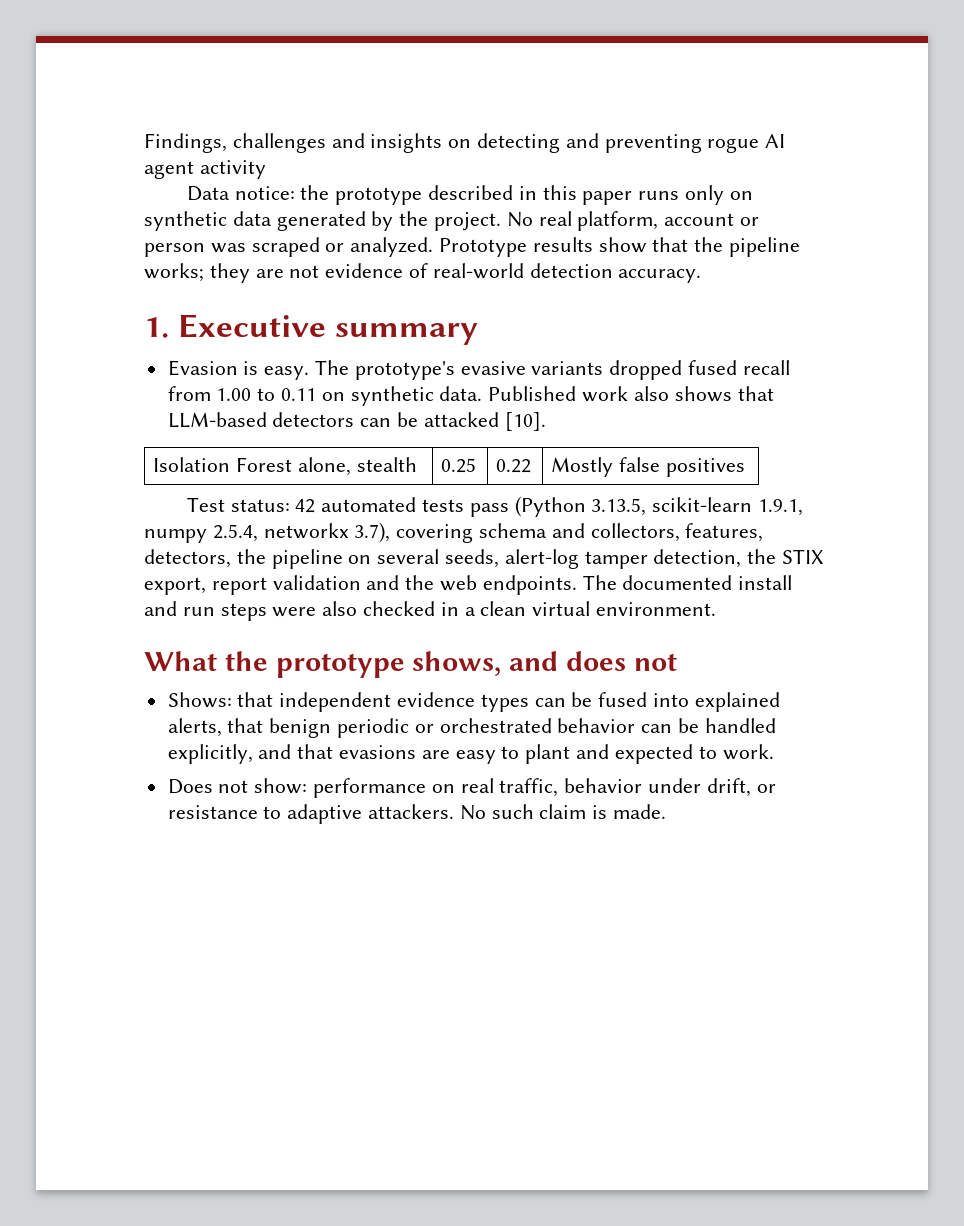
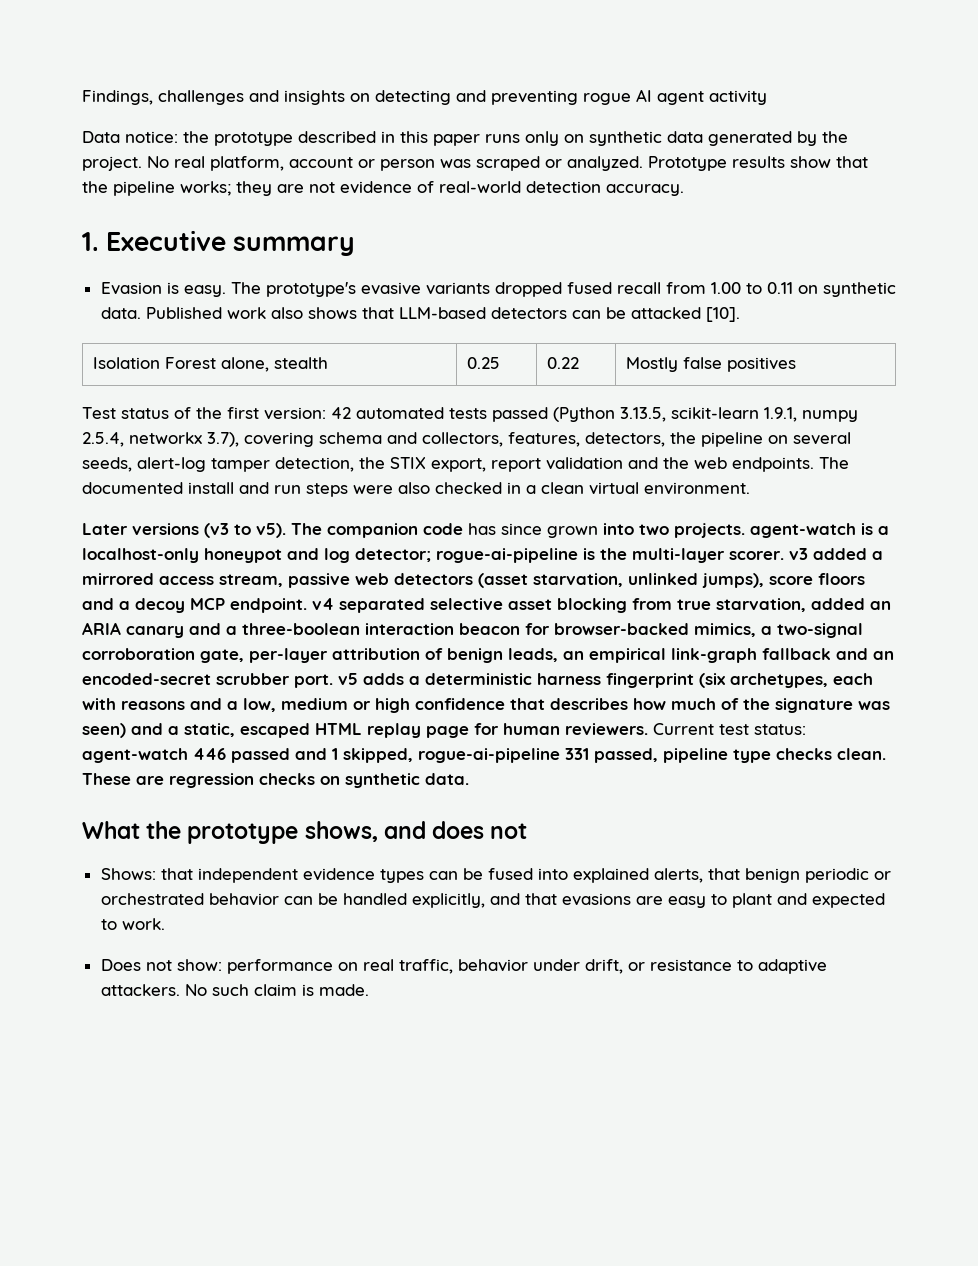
- Test status: 42 automated tests pass (Python 3.13.5, scikit-learn 1.9.1, numpy 2.5.4, networkx 3.7), covering schema and collectors, features, detectors, the pipeline on several seeds, alert-log tamper detection, the STIX export, report validation and the web endpoints.
+ Test status of the first version: 42 automated tests passed (Python 3.13.5, scikit-learn 1.9.1, numpy 2.5.4, networkx 3.7), covering schema and collectors, features, detectors, the pipeline on several seeds, alert-log tamper detection, the STIX export, report validation and the web endpoints.
+ Later versions (v3 to v5). The companion code has since grown into two projects. agent-watch is a localhost-only honeypot and log detector; rogue-ai-pipeline is the multi-layer scorer. v3 added a mirrored access stream, passive web detectors (asset starvation, unlinked jumps), score floors and a decoy MCP endpoint. v4 separated selective asset blocking from true starvation, added an ARIA canary and a three-boolean interaction beacon for browser-backed mimics, a two-signal corroboration gate, per-layer attribution of benign leads, an empirical link-graph fallback and an encoded-secret scrubber port. v5 adds a deterministic harness fingerprint (six archetypes, each with reasons and a low, medium or high confidence that describes how much of the signature was seen) and a static, escaped HTML replay page for human reviewers. Current test status: agent-watch 446 passed and 1 skipped, rogue-ai-pipeline 331 passed, pipeline type checks clean. These are regression checks on synthetic data.

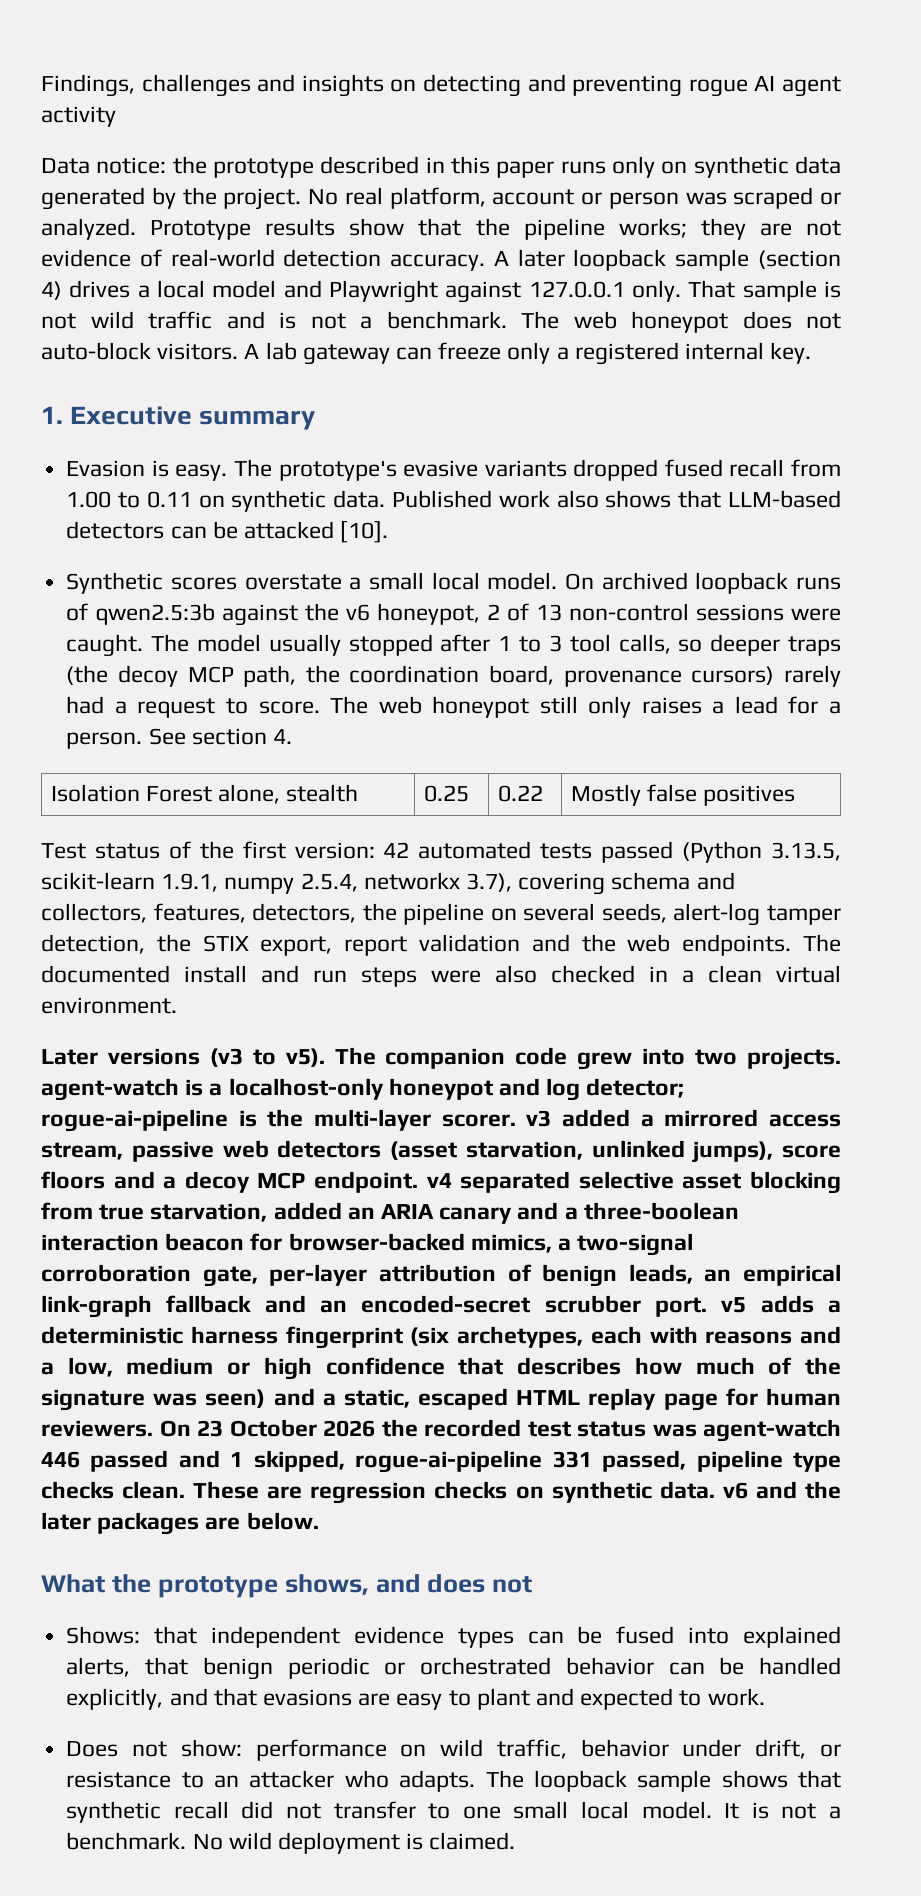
+ A later loopback sample (section 4) drives a local model and Playwright against 127.0.0.1 only. That sample is not wild traffic and is not a benchmark. The web honeypot does not auto-block visitors. A lab gateway can freeze only a registered internal key.
+ Synthetic scores overstate a small local model. On archived loopback runs of qwen2.5:3b against the v6 honeypot, 2 of 13 non-control sessions were caught. The model usually stopped after 1 to 3 tool calls, so deeper traps (the decoy MCP path, the coordination board, provenance cursors) rarely had a request to score. The web honeypot still only raises a lead for a person. See section 4.
- The companion code has since grown into two projects. agent-watch is a localhost-only honeypot and log detector;
+ The companion code grew into two projects. agent-watch is a localhost-only honeypot and log detector;
- Current test status: agent-watch 446 passed and 1 skipped, rogue-ai-pipeline 331 passed, pipeline type checks clean.
+ On 23 October 2026 the recorded test status was agent-watch 446 passed and 1 skipped, rogue-ai-pipeline 331 passed, pipeline type checks clean.
- These are regression checks on synthetic data.
+ These are regression checks on synthetic data. v6 and the later packages are below.
- Does not show: performance on real traffic, behavior under drift, or resistance to adaptive attackers. No such claim is made.
+ Does not show: performance on wild traffic, behavior under drift, or resistance to an attacker who adapts. The loopback sample shows that synthetic recall did not transfer to one small local model. It is not a benchmark. No wild deployment is claimed.

